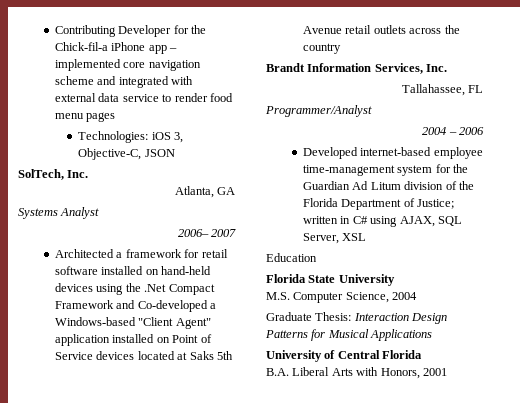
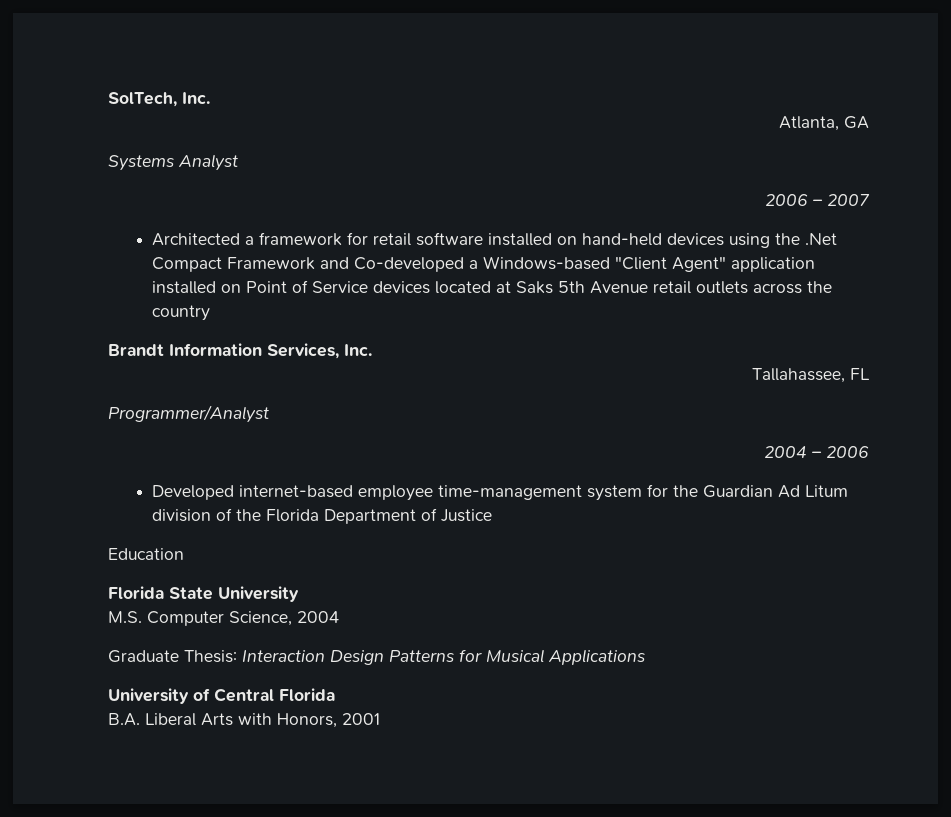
- Contributing Developer for the Chick-fil-a iPhone app – implemented core navigation scheme and integrated with external data service to render food menu pages
- Technologies: iOS 3, Objective-C, JSON
- 2006– 2007
+ 2006 – 2007
- Developed internet-based employee time-management system for the Guardian Ad Litum division of the Florida Department of Justice; written in C# using AJAX, SQL Server, XSL
+ Developed internet-based employee time-management system for the Guardian Ad Litum division of the Florida Department of Justice

